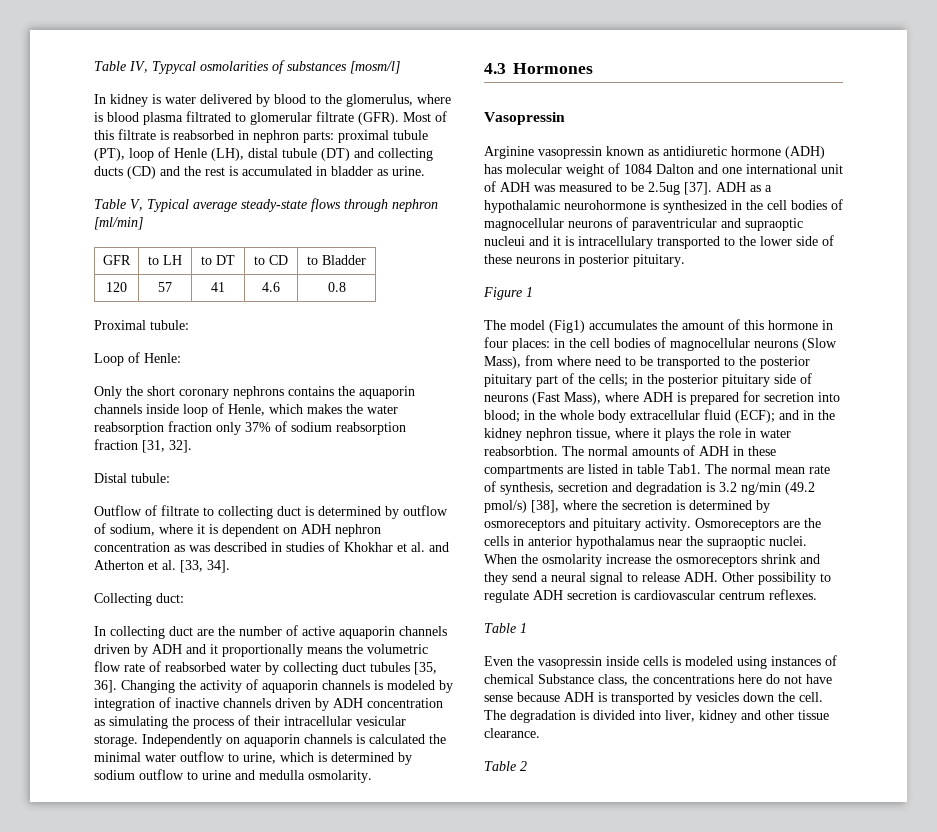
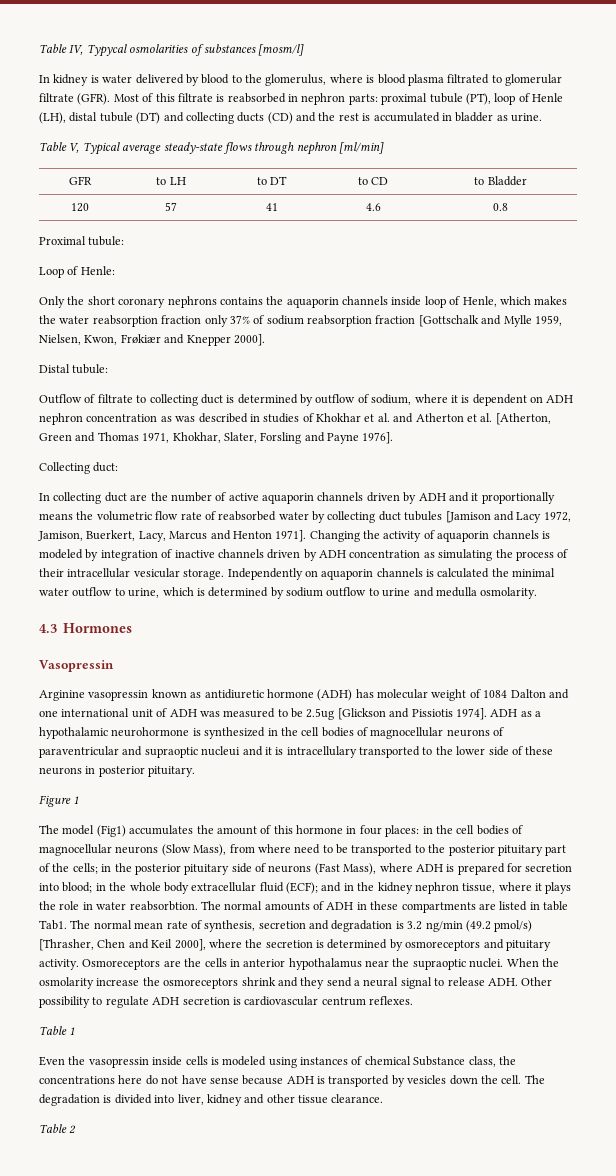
- Only the short coronary nephrons contains the aquaporin channels inside loop of Henle, which makes the water reabsorption fraction only 37% of sodium reabsorption fraction [31, 32].
+ Only the short coronary nephrons contains the aquaporin channels inside loop of Henle, which makes the water reabsorption fraction only 37% of sodium reabsorption fraction [Gottschalk and Mylle 1959, Nielsen, Kwon, Frøkiær and Knepper 2000].
- Outflow of filtrate to collecting duct is determined by outflow of sodium, where it is dependent on ADH nephron concentration as was described in studies of Khokhar et al. and Atherton et al. [33, 34].
+ Outflow of filtrate to collecting duct is determined by outflow of sodium, where it is dependent on ADH nephron concentration as was described in studies of Khokhar et al. and Atherton et al. [Atherton, Green and Thomas 1971, Khokhar, Slater, Forsling and Payne 1976].
- In collecting duct are the number of active aquaporin channels driven by ADH and it proportionally means the volumetric flow rate of reabsorbed water by collecting duct tubules [35, 36].
+ In collecting duct are the number of active aquaporin channels driven by ADH and it proportionally means the volumetric flow rate of reabsorbed water by collecting duct tubules [Jamison and Lacy 1972, Jamison, Buerkert, Lacy, Marcus and Henton 1971].
- Arginine vasopressin known as antidiuretic hormone (ADH) has molecular weight of 1084 Dalton and one international unit of ADH was measured to be 2.5ug [37].
+ Arginine vasopressin known as antidiuretic hormone (ADH) has molecular weight of 1084 Dalton and one international unit of ADH was measured to be 2.5ug [Glickson and Pissiotis 1974].
- The normal mean rate of synthesis, secretion and degradation is 3.2 ng/min (49.2 pmol/s) [38], where the secretion is determined by osmoreceptors and pituitary activity.
+ The normal mean rate of synthesis, secretion and degradation is 3.2 ng/min (49.2 pmol/s) [Thrasher, Chen and Keil 2000], where the secretion is determined by osmoreceptors and pituitary activity.

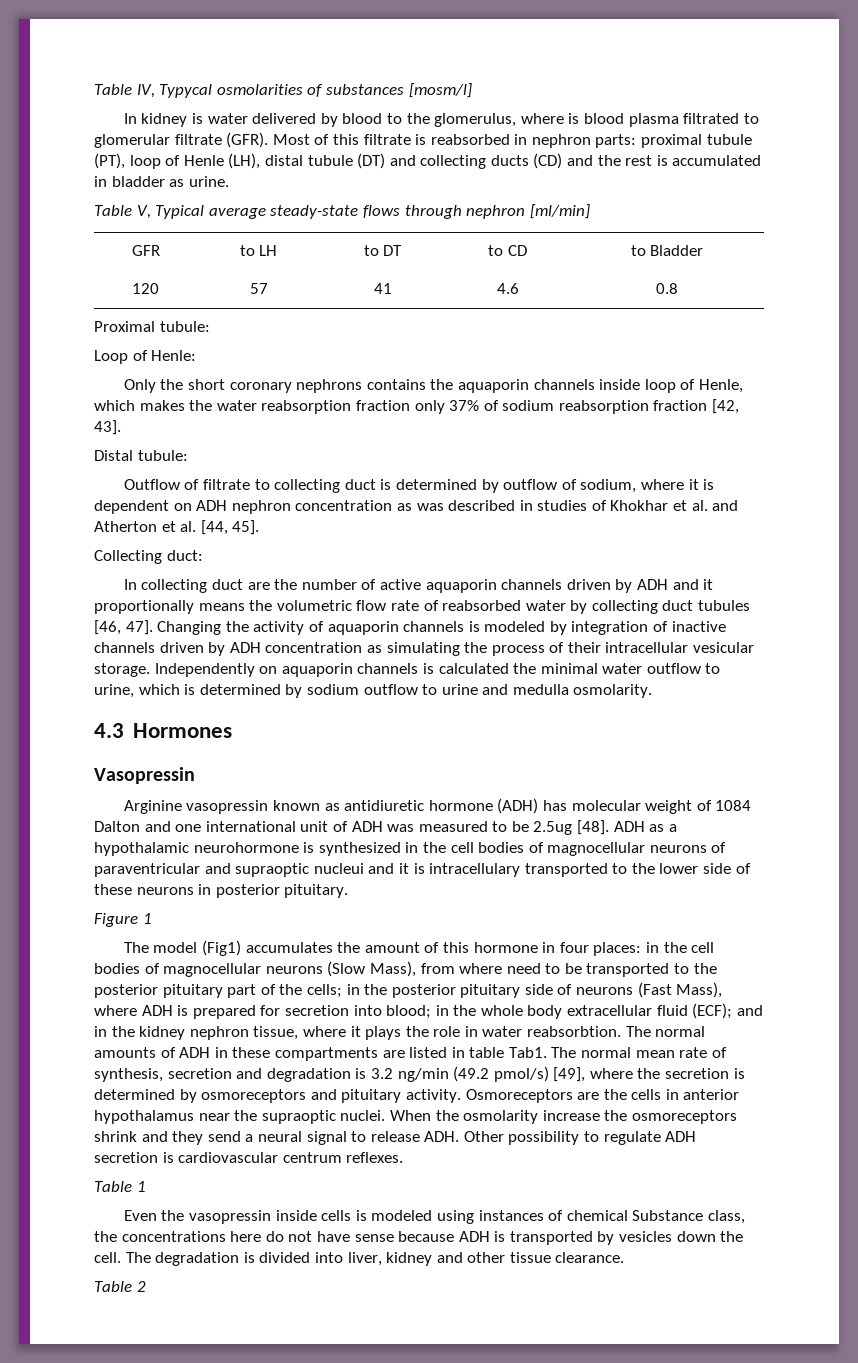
- Only the short coronary nephrons contains the aquaporin channels inside loop of Henle, which makes the water reabsorption fraction only 37% of sodium reabsorption fraction [Gottschalk and Mylle 1959, Nielsen, Kwon, Frøkiær and Knepper 2000].
+ Only the short coronary nephrons contains the aquaporin channels inside loop of Henle, which makes the water reabsorption fraction only 37% of sodium reabsorption fraction [42, 43].
- Outflow of filtrate to collecting duct is determined by outflow of sodium, where it is dependent on ADH nephron concentration as was described in studies of Khokhar et al. and Atherton et al. [Atherton, Green and Thomas 1971, Khokhar, Slater, Forsling and Payne 1976].
+ Outflow of filtrate to collecting duct is determined by outflow of sodium, where it is dependent on ADH nephron concentration as was described in studies of Khokhar et al. and Atherton et al. [44, 45].
- In collecting duct are the number of active aquaporin channels driven by ADH and it proportionally means the volumetric flow rate of reabsorbed water by collecting duct tubules [Jamison and Lacy 1972, Jamison, Buerkert, Lacy, Marcus and Henton 1971].
+ In collecting duct are the number of active aquaporin channels driven by ADH and it proportionally means the volumetric flow rate of reabsorbed water by collecting duct tubules [46, 47].
- Arginine vasopressin known as antidiuretic hormone (ADH) has molecular weight of 1084 Dalton and one international unit of ADH was measured to be 2.5ug [Glickson and Pissiotis 1974].
+ Arginine vasopressin known as antidiuretic hormone (ADH) has molecular weight of 1084 Dalton and one international unit of ADH was measured to be 2.5ug [48].
- The normal mean rate of synthesis, secretion and degradation is 3.2 ng/min (49.2 pmol/s) [Thrasher, Chen and Keil 2000], where the secretion is determined by osmoreceptors and pituitary activity.
+ The normal mean rate of synthesis, secretion and degradation is 3.2 ng/min (49.2 pmol/s) [49], where the secretion is determined by osmoreceptors and pituitary activity.

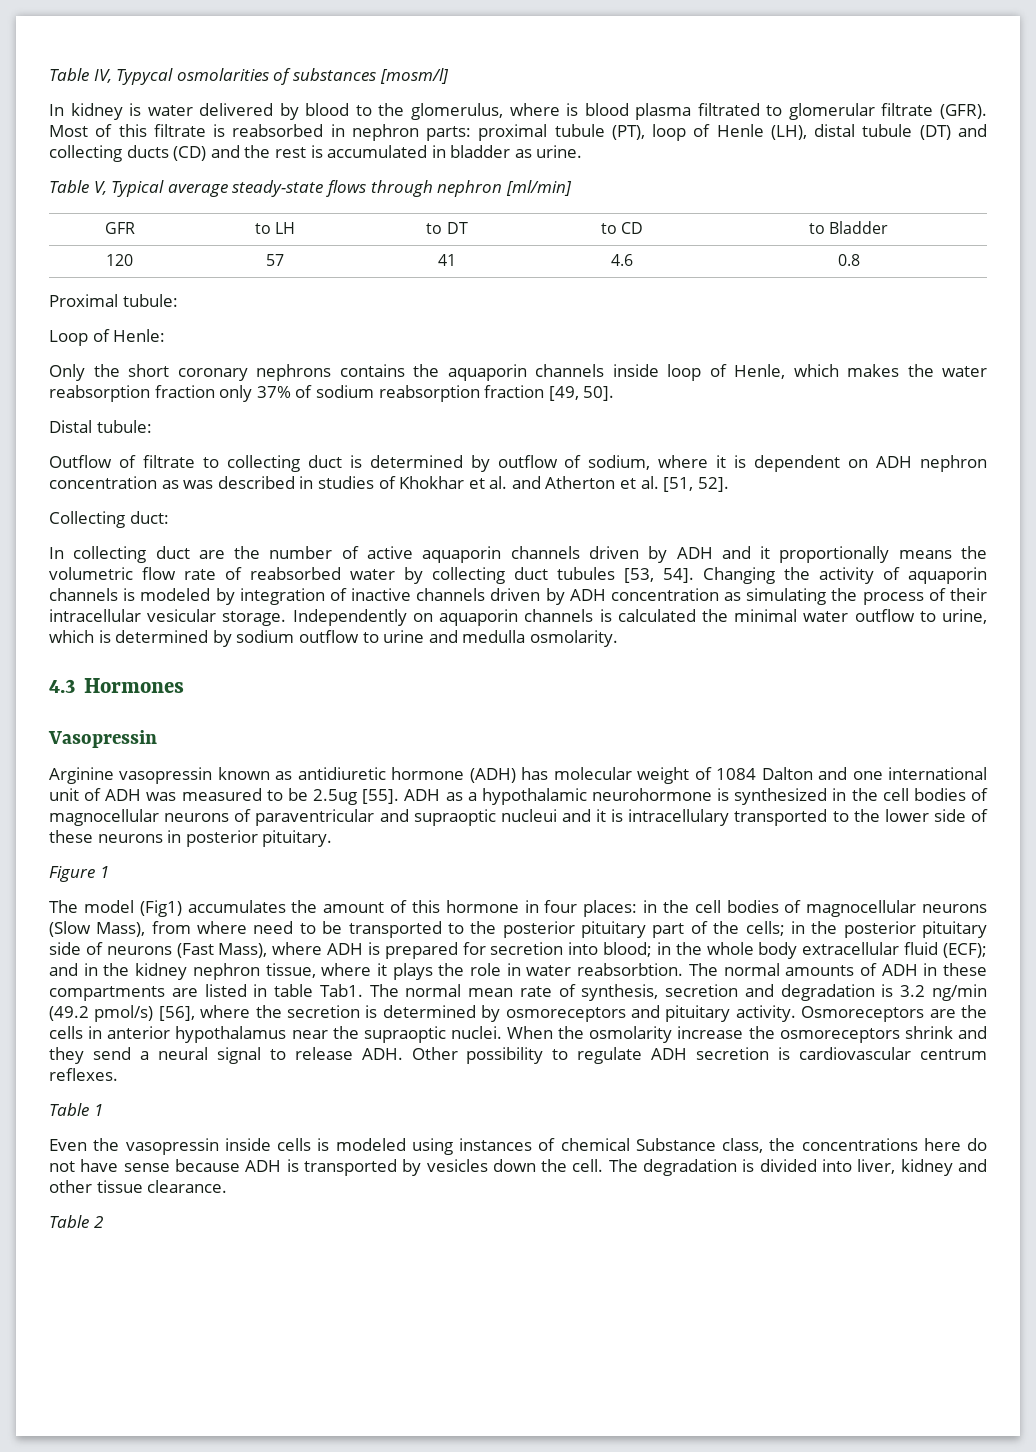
- Only the short coronary nephrons contains the aquaporin channels inside loop of Henle, which makes the water reabsorption fraction only 37% of sodium reabsorption fraction [42, 43].
+ Only the short coronary nephrons contains the aquaporin channels inside loop of Henle, which makes the water reabsorption fraction only 37% of sodium reabsorption fraction [49, 50].
- Outflow of filtrate to collecting duct is determined by outflow of sodium, where it is dependent on ADH nephron concentration as was described in studies of Khokhar et al. and Atherton et al. [44, 45].
+ Outflow of filtrate to collecting duct is determined by outflow of sodium, where it is dependent on ADH nephron concentration as was described in studies of Khokhar et al. and Atherton et al. [51, 52].
- In collecting duct are the number of active aquaporin channels driven by ADH and it proportionally means the volumetric flow rate of reabsorbed water by collecting duct tubules [46, 47].
+ In collecting duct are the number of active aquaporin channels driven by ADH and it proportionally means the volumetric flow rate of reabsorbed water by collecting duct tubules [53, 54].
- Arginine vasopressin known as antidiuretic hormone (ADH) has molecular weight of 1084 Dalton and one international unit of ADH was measured to be 2.5ug [48].
+ Arginine vasopressin known as antidiuretic hormone (ADH) has molecular weight of 1084 Dalton and one international unit of ADH was measured to be 2.5ug [55].
- The normal mean rate of synthesis, secretion and degradation is 3.2 ng/min (49.2 pmol/s) [49], where the secretion is determined by osmoreceptors and pituitary activity.
+ The normal mean rate of synthesis, secretion and degradation is 3.2 ng/min (49.2 pmol/s) [56], where the secretion is determined by osmoreceptors and pituitary activity.

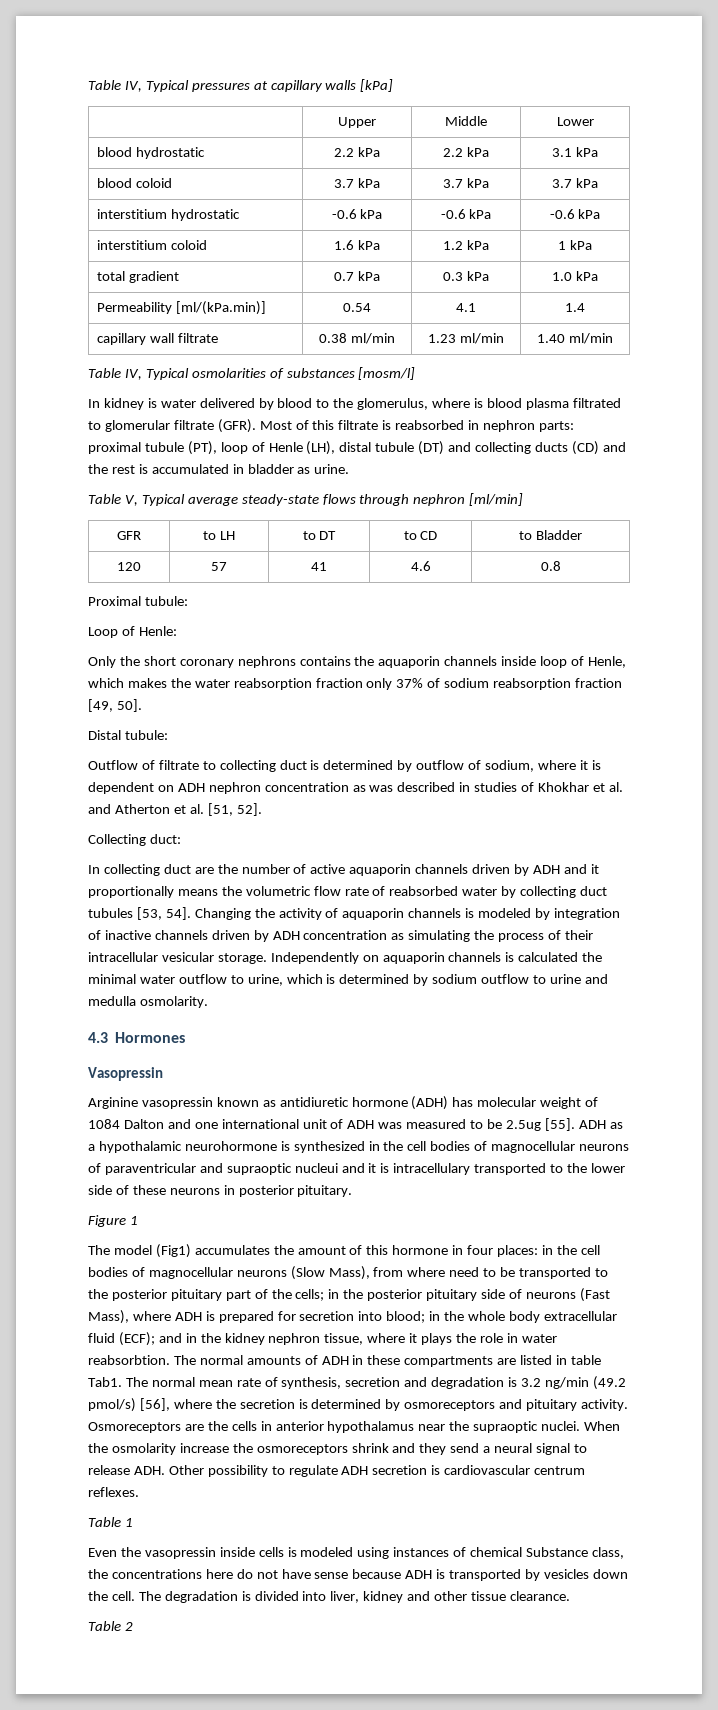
- Table IV, Typycal osmolarities of substances [mosm/l]
+ Table IV, Typical pressures at capillary walls [kPa]
+ | Upper | Middle | Lower
+ blood hydrostatic | 2.2 kPa | 2.2 kPa | 3.1 kPa
+ blood coloid | 3.7 kPa | 3.7 kPa | 3.7 kPa
+ interstitium hydrostatic | -0.6 kPa | -0.6 kPa | -0.6 kPa
+ interstitium coloid | 1.6 kPa | 1.2 kPa | 1 kPa
+ total gradient | 0.7 kPa | 0.3 kPa | 1.0 kPa
+ Permeability [ml/(kPa.min)] | 0.54 | 4.1 | 1.4
+ capillary wall filtrate | 0.38 ml/min | 1.23 ml/min | 1.40 ml/min
+ Table IV, Typical osmolarities of substances [mosm/l]

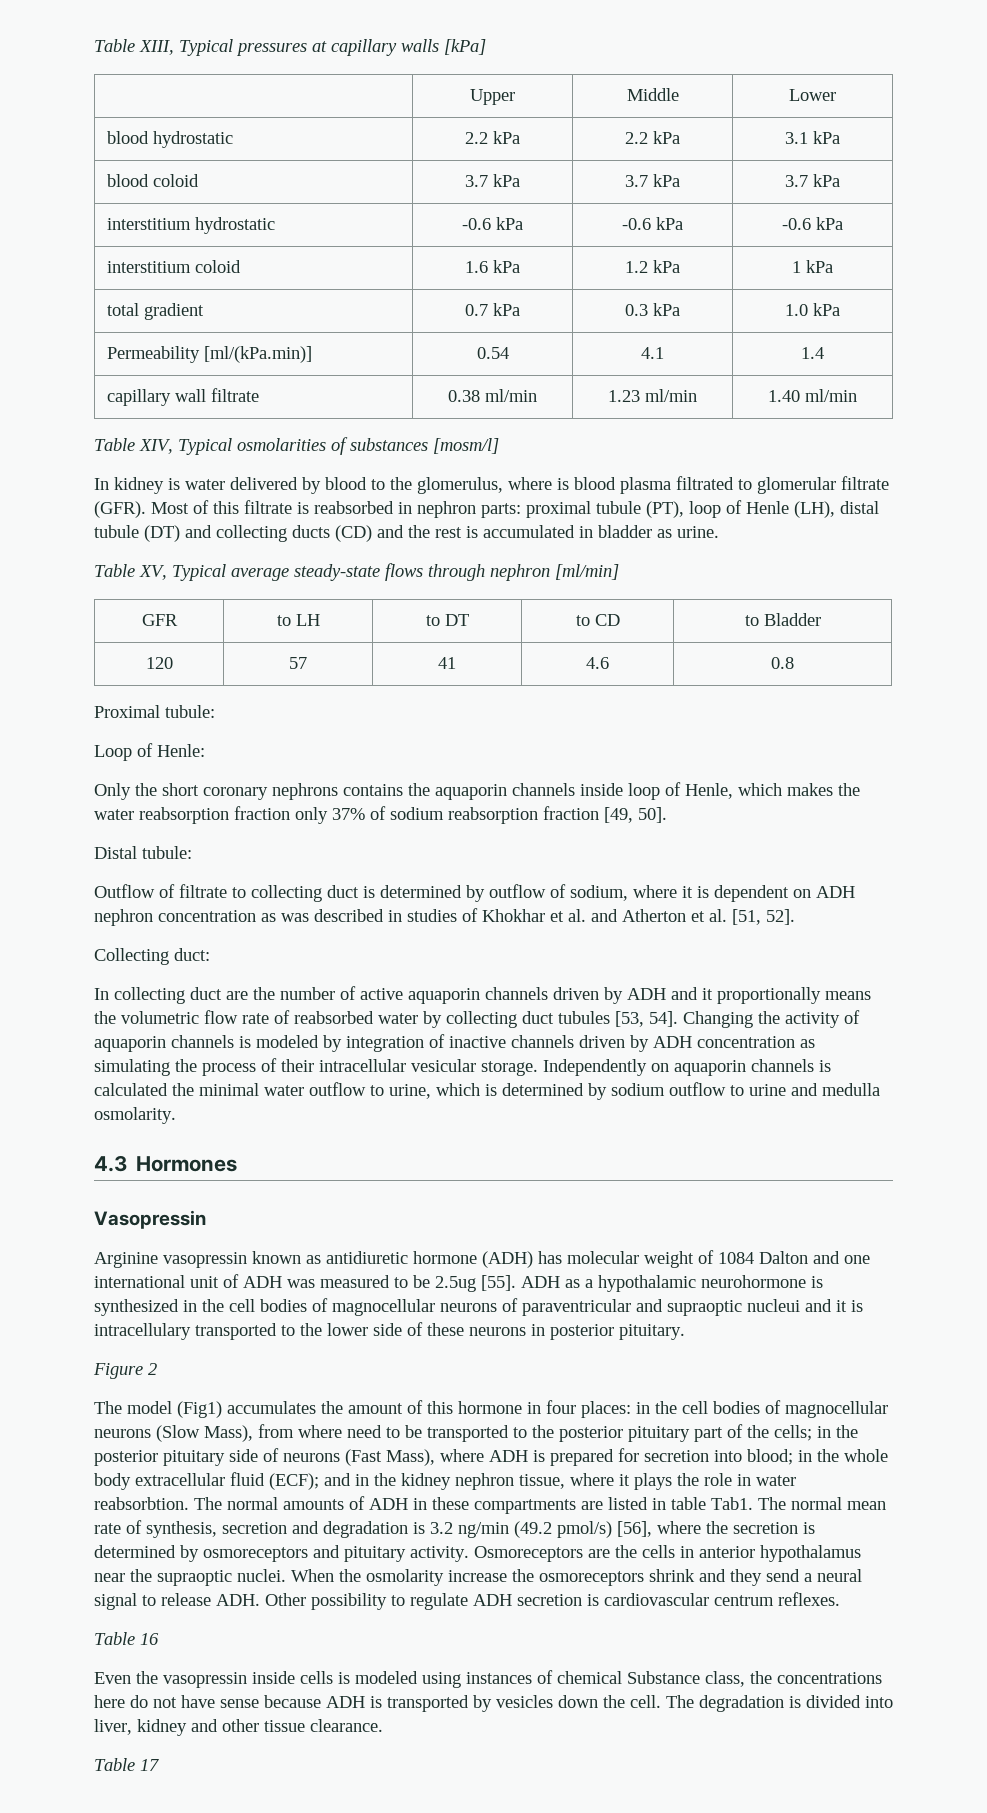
- Table IV, Typical pressures at capillary walls [kPa]
+ Table XIII, Typical pressures at capillary walls [kPa]
- Table IV, Typical osmolarities of substances [mosm/l]
+ Table XIV, Typical osmolarities of substances [mosm/l]
- Table V, Typical average steady-state flows through nephron [ml/min]
+ Table XV, Typical average steady-state flows through nephron [ml/min]
- Figure 1
+ Figure 2
- Table 1
+ Table 16
- Table 2
+ Table 17

